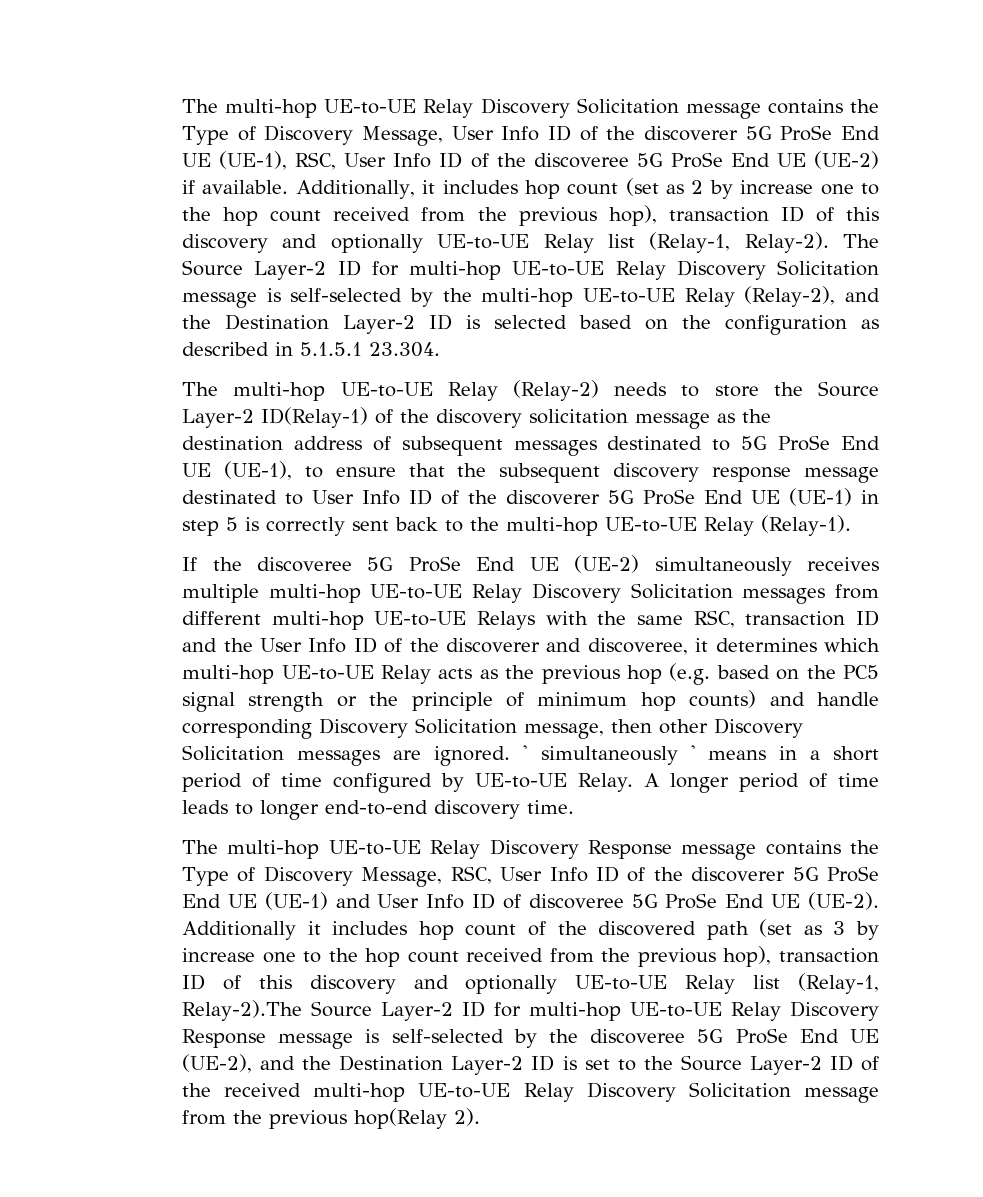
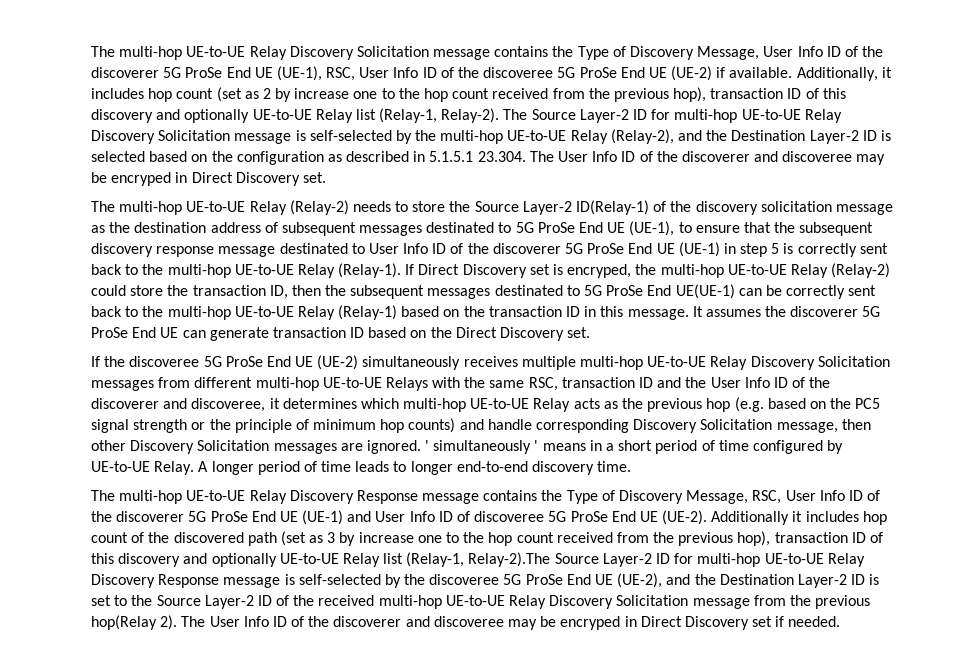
- The Source Layer-2 ID for multi-hop UE-to-UE Relay Discovery Solicitation message is self-selected by the multi-hop UE-to-UE Relay (Relay-2), and the Destination Layer-2 ID is selected based on the configuration as described in 5.1.5.1 23.304.
+ The Source Layer-2 ID for multi-hop UE-to-UE Relay Discovery Solicitation message is self-selected by the multi-hop UE-to-UE Relay (Relay-2), and the Destination Layer-2 ID is selected based on the configuration as described in 5.1.5.1 23.304. The User Info ID of the discoverer and discoveree may be encryped in Direct Discovery set.
+ If Direct Discovery set is encryped, the multi-hop UE-to-UE Relay (Relay-2) could store the transaction ID, then the subsequent messages destinated to 5G ProSe End UE(UE-1) can be correctly sent back to the multi-hop UE-to-UE Relay (Relay-1) based on the transaction ID in this message. It assumes the discoverer 5G ProSe End UE can generate transaction ID based on the Direct Discovery set.
+ The User Info ID of the discoverer and discoveree may be encryped in Direct Discovery set if needed.

